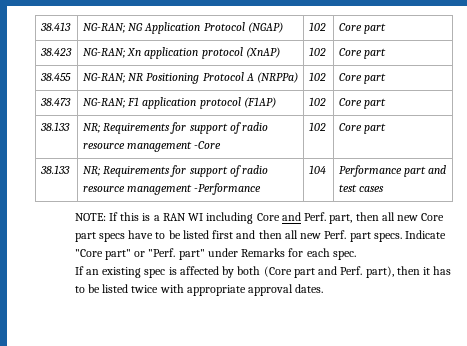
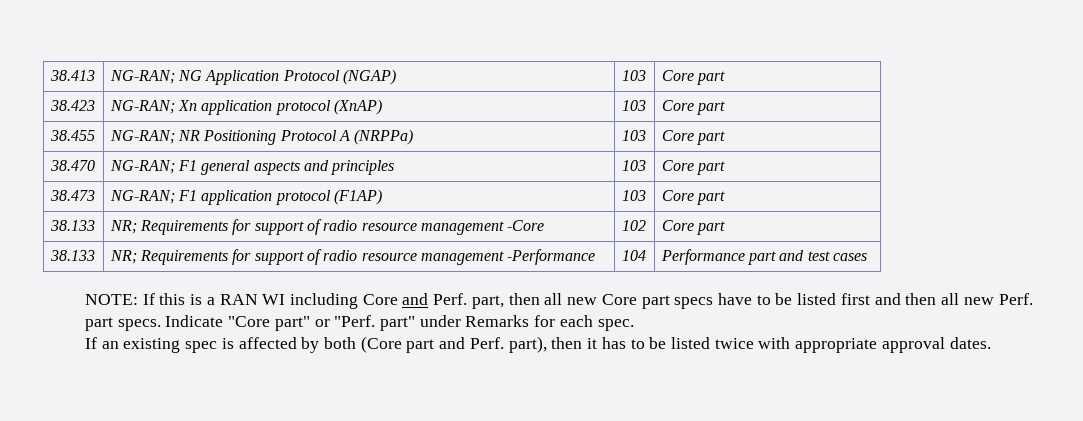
- 38.413 | NG-RAN; NG Application Protocol (NGAP) | 102 | Core part
+ 38.413 | NG-RAN; NG Application Protocol (NGAP) | 103 | Core part
- 38.423 | NG-RAN; Xn application protocol (XnAP) | 102 | Core part
+ 38.423 | NG-RAN; Xn application protocol (XnAP) | 103 | Core part
- 38.455 | NG-RAN; NR Positioning Protocol A (NRPPa) | 102 | Core part
+ 38.455 | NG-RAN; NR Positioning Protocol A (NRPPa) | 103 | Core part
+ 38.470 | NG-RAN; F1 general aspects and principles | 103 | Core part
- 38.473 | NG-RAN; F1 application protocol (F1AP) | 102 | Core part
+ 38.473 | NG-RAN; F1 application protocol (F1AP) | 103 | Core part

